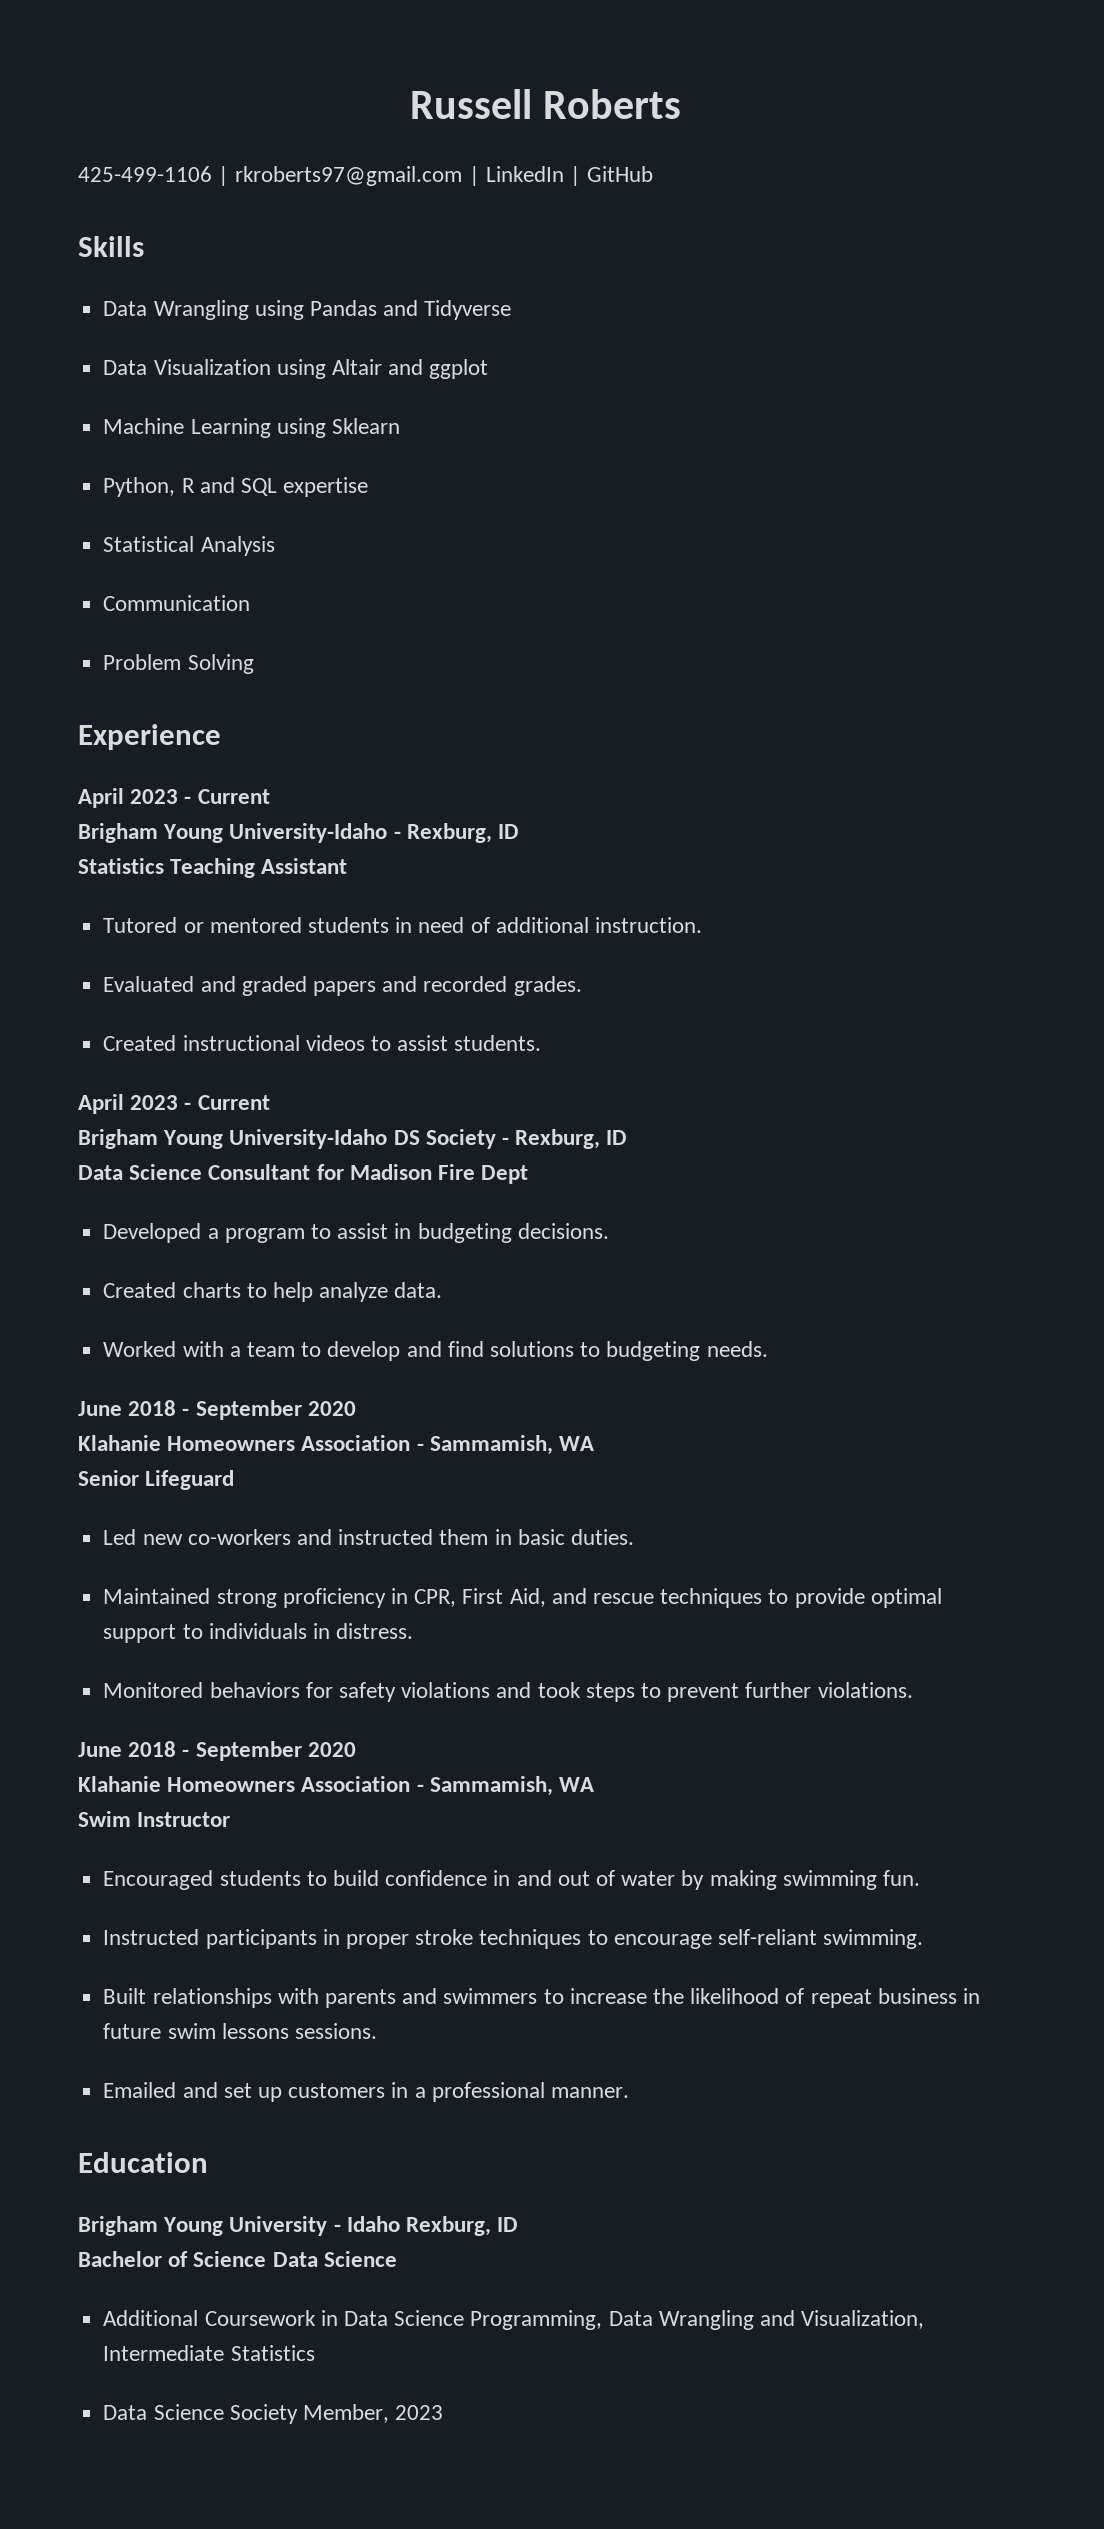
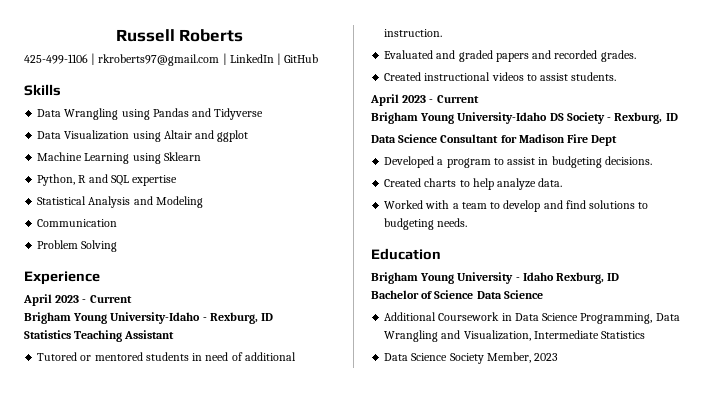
- Statistical Analysis
+ Statistical Analysis and Modeling
  Worked with a team to develop and find solutions to budgeting needs.
- June 2018 - September 2020
- Klahanie Homeowners Association - Sammamish, WA
- Senior Lifeguard
- Led new co-workers and instructed them in basic duties.
- Maintained strong proficiency in CPR, First Aid, and rescue techniques to provide optimal support to individuals in distress.
- Monitored behaviors for safety violations and took steps to prevent further violations.
- June 2018 - September 2020
- Klahanie Homeowners Association - Sammamish, WA
- Swim Instructor
- Encouraged students to build confidence in and out of water by making swimming fun.
- Instructed participants in proper stroke techniques to encourage self-reliant swimming.
- Built relationships with parents and swimmers to increase the likelihood of repeat business in future swim lessons sessions.
- Emailed and set up customers in a professional manner.

